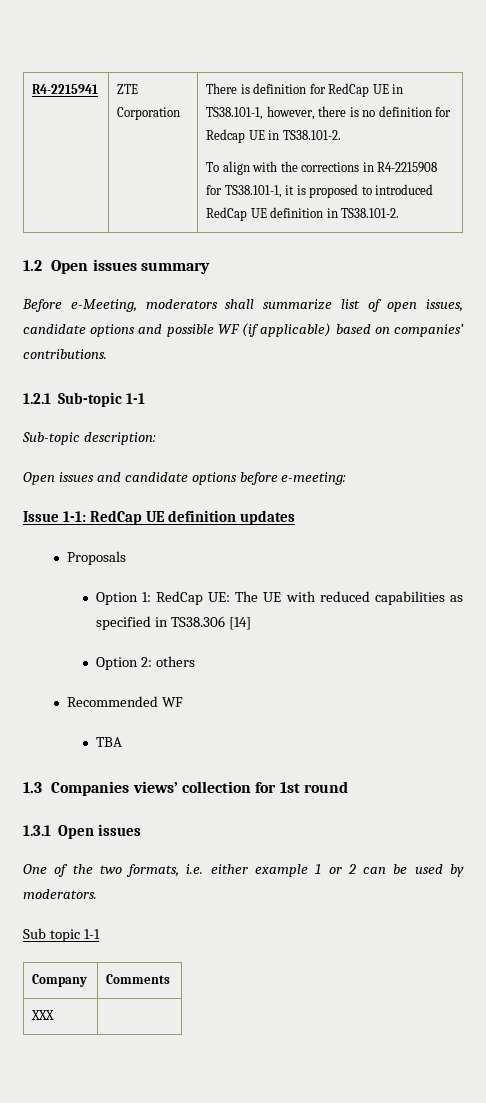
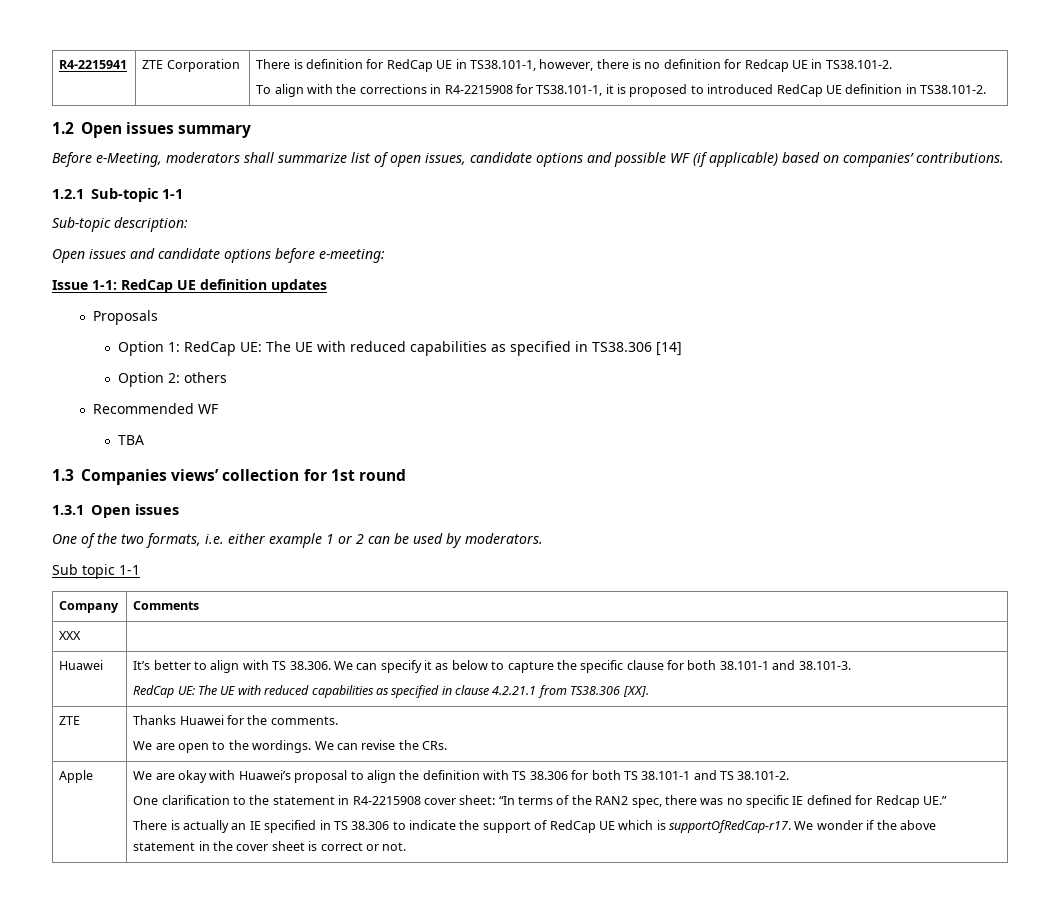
+ Huawei | It’s better to align with TS 38.306. We can specify it as below to capture the specific clause for both 38.101-1 and 38.101-3.
+ RedCap UE: The UE with reduced capabilities as specified in clause 4.2.21.1 from TS38.306 [XX].
+ ZTE | Thanks Huawei for the comments.
+ We are open to the wordings. We can revise the CRs.
+ Apple | We are okay with Huawei’s proposal to align the definition with TS 38.306 for both TS 38.101-1 and TS 38.101-2.
+ One clarification to the statement in R4-2215908 cover sheet: “In terms of the RAN2 spec, there was no specific IE defined for Redcap UE.”
+ There is actually an IE specified in TS 38.306 to indicate the support of RedCap UE which is supportOfRedCap-r17. We wonder if the above statement in the cover sheet is correct or not.

